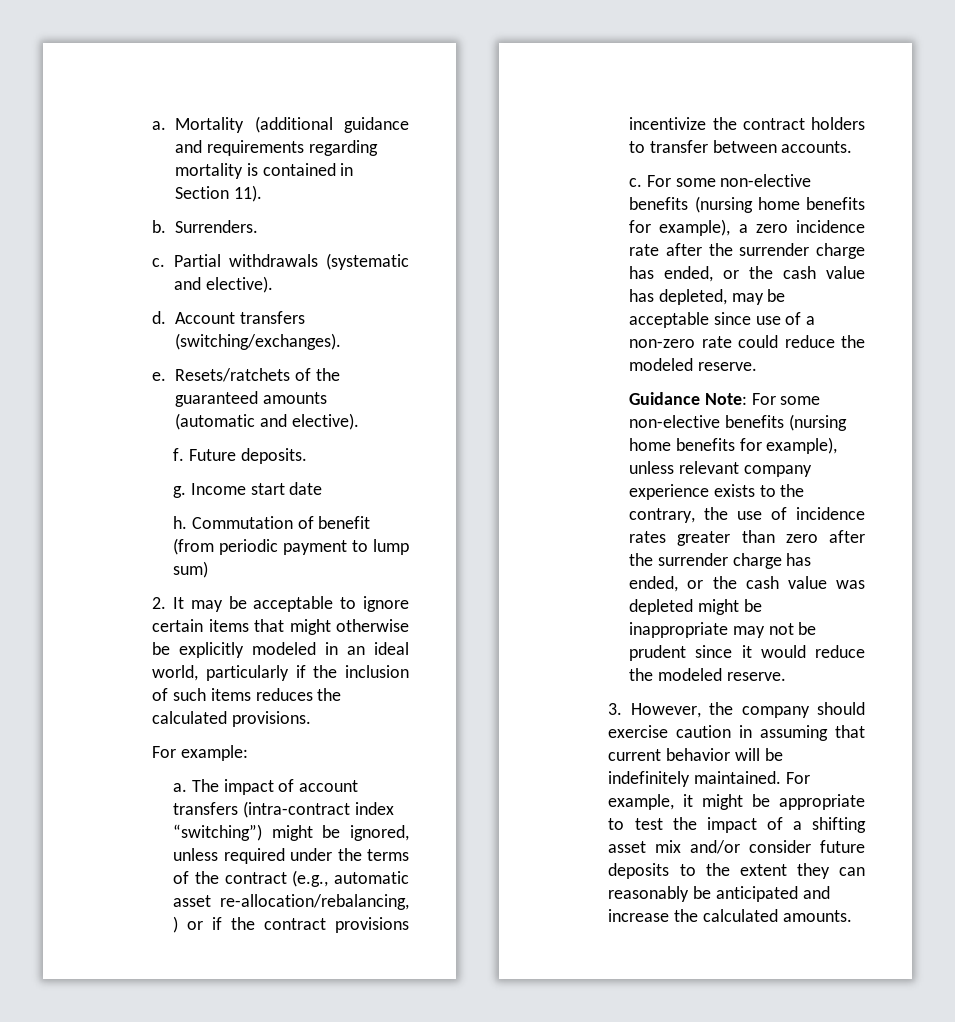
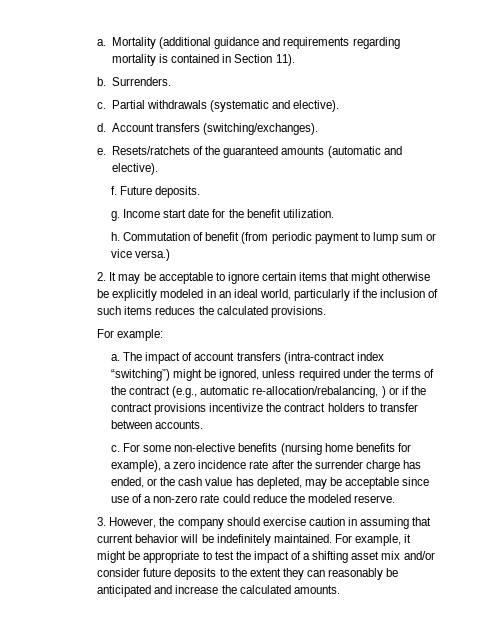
- Income start date
+ Income start date for the benefit utilization.
- Commutation of benefit (from periodic payment to lump sum)
+ Commutation of benefit (from periodic payment to lump sum or vice versa.)
- The impact of account transfers (intra-contract index “switching”) might be ignored, unless required under the terms of the contract (e.g., automatic asset re-allocation/rebalancing, ) or if the contract provisions incentivize the contract holders to transfer between accounts.
+ The impact of account transfers (intra-contract index “switching”) might be ignored, unless required under the terms of the contract (e.g., automatic re-allocation/rebalancing, ) or if the contract provisions incentivize the contract holders to transfer between accounts.
- Guidance Note: For some non-elective benefits (nursing home benefits for example), unless relevant company experience exists to the contrary, the use of incidence rates greater than zero after the surrender charge has ended, or the cash value was depleted might be inappropriate may not be prudent since it would reduce the modeled reserve.

